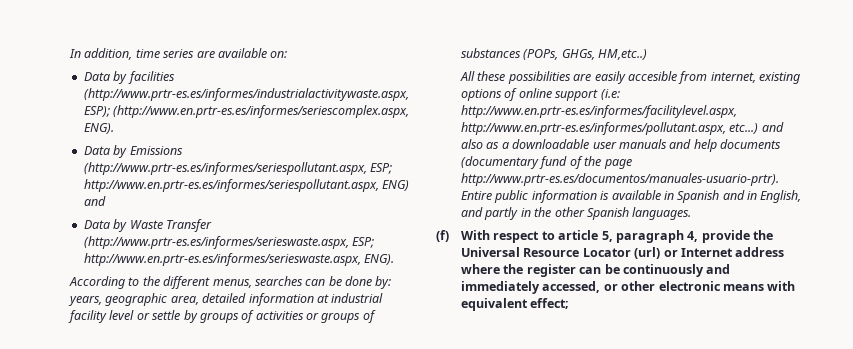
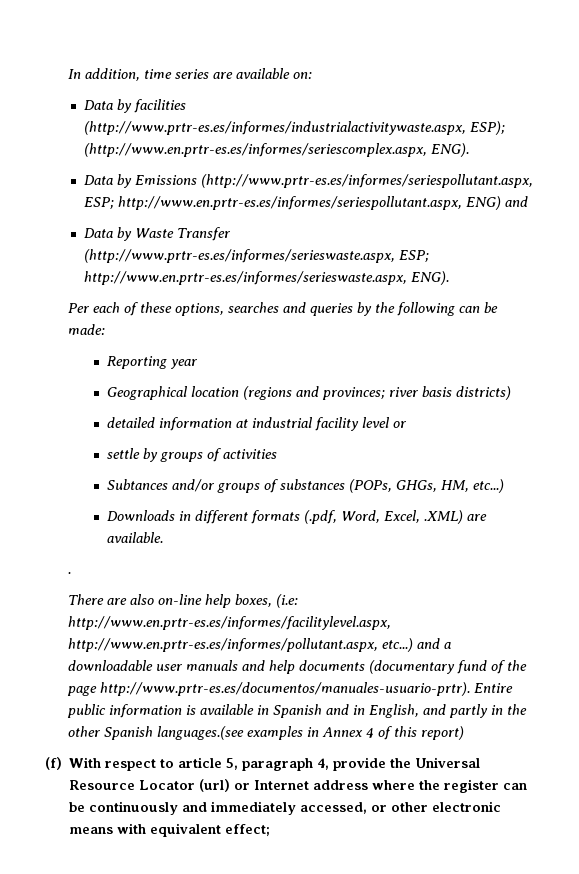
- According to the different menus, searches can be done by: years, geographic area, detailed information at industrial facility level or settle by groups of activities or groups of substances (POPs, GHGs, HM,etc..)
- All these possibilities are easily accesible from internet, existing options of online support (i.e: http://www.en.prtr-es.es/informes/facilitylevel.aspx, http://www.en.prtr-es.es/informes/pollutant.aspx, etc...) and also as a downloadable user manuals and help documents (documentary fund of the page http://www.prtr-es.es/documentos/manuales-usuario-prtr). Entire public information is available in Spanish and in English, and partly in the other Spanish languages.
+ Per each of these options, searches and queries by the following can be made:
+ Reporting year
+ Geographical location (regions and provinces; river basis districts)
+ detailed information at industrial facility level or
+ settle by groups of activities
+ Subtances and/or groups of substances (POPs, GHGs, HM, etc...)
+ Downloads in different formats (.pdf, Word, Excel, .XML) are available.
+ .
+ There are also on-line help boxes, (i.e: http://www.en.prtr-es.es/informes/facilitylevel.aspx, http://www.en.prtr-es.es/informes/pollutant.aspx, etc...) and a downloadable user manuals and help documents (documentary fund of the page http://www.prtr-es.es/documentos/manuales-usuario-prtr). Entire public information is available in Spanish and in English, and partly in the other Spanish languages.(see examples in Annex 4 of this report)

